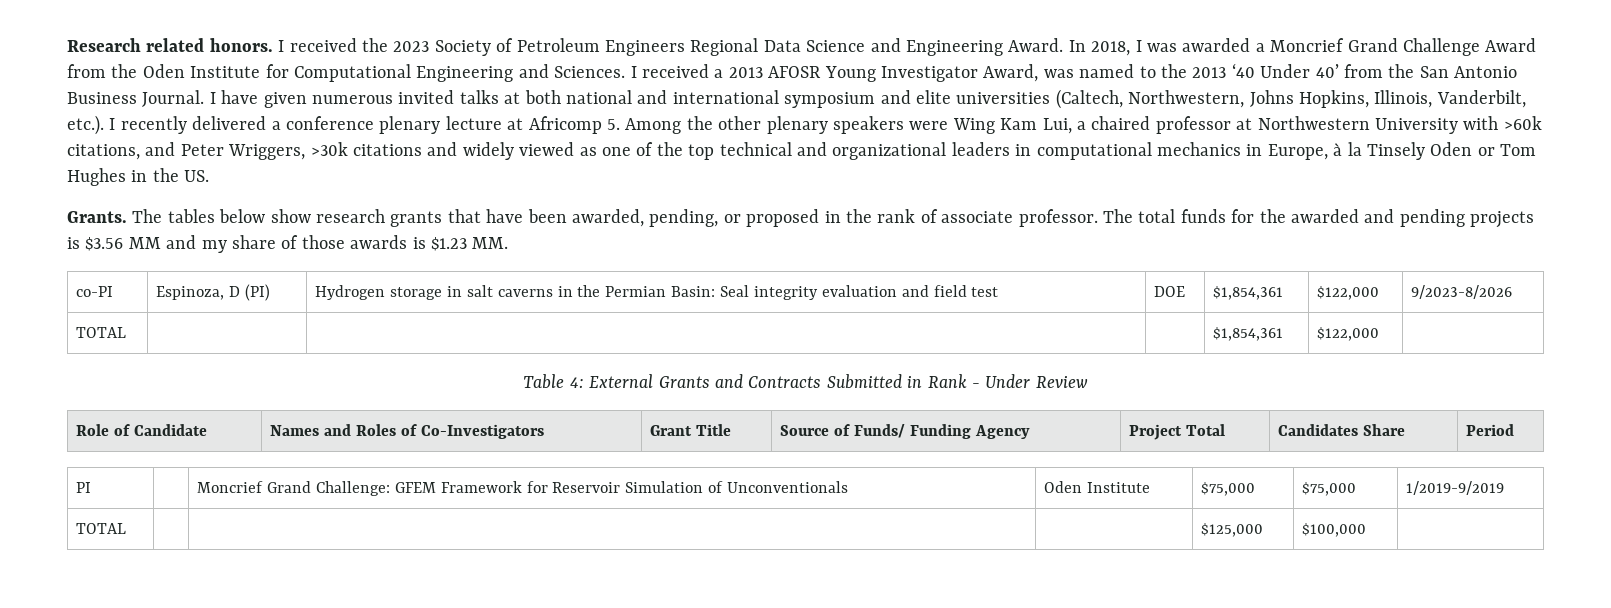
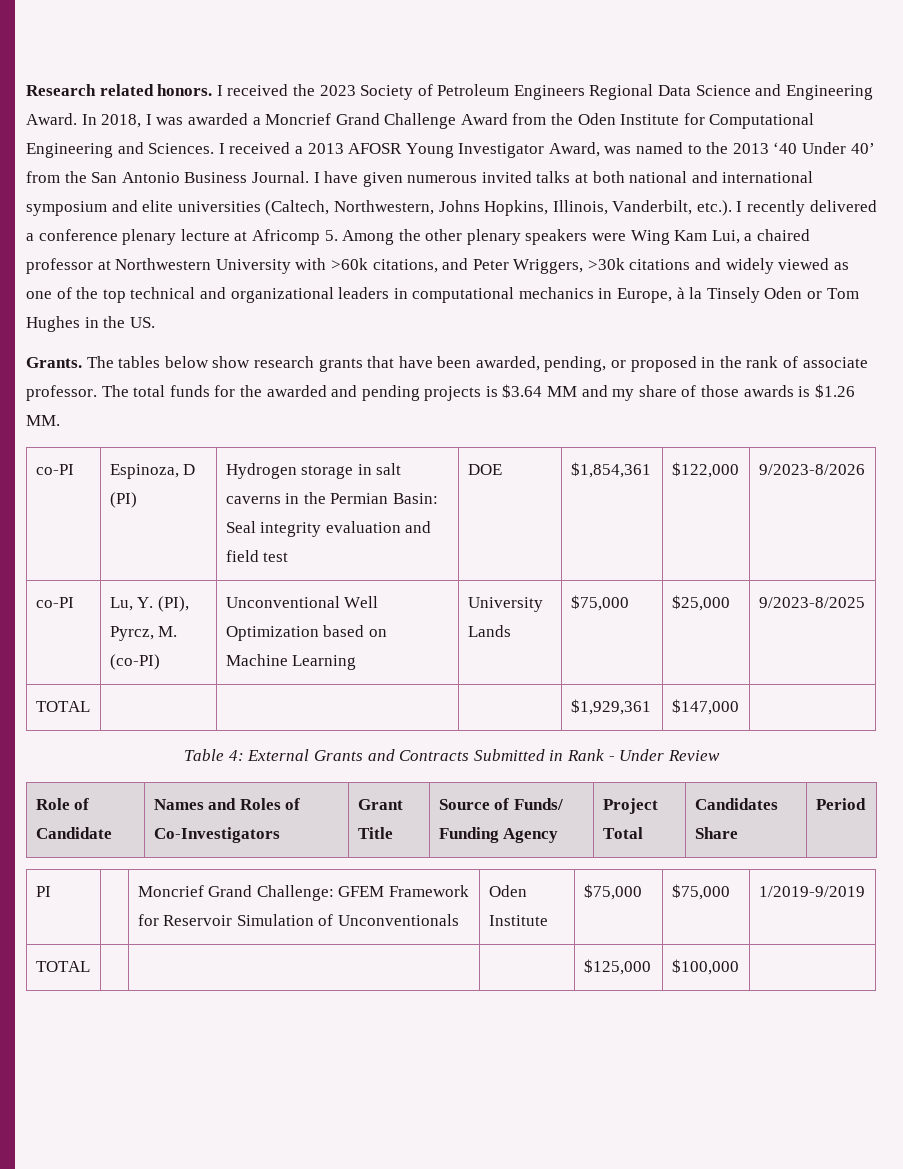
- The total funds for the awarded and pending projects is $3.56 MM and my share of those awards is $1.23 MM.
+ The total funds for the awarded and pending projects is $3.64 MM and my share of those awards is $1.26 MM.
- TOTAL | | | | $1,854,361 | $122,000 |
+ co-PI | Lu, Y. (PI), Pyrcz, M. (co-PI) | Unconventional Well Optimization based on Machine Learning | University Lands | $75,000 | $25,000 | 9/2023-8/2025
+ TOTAL | | | | $1,929,361 | $147,000 |

